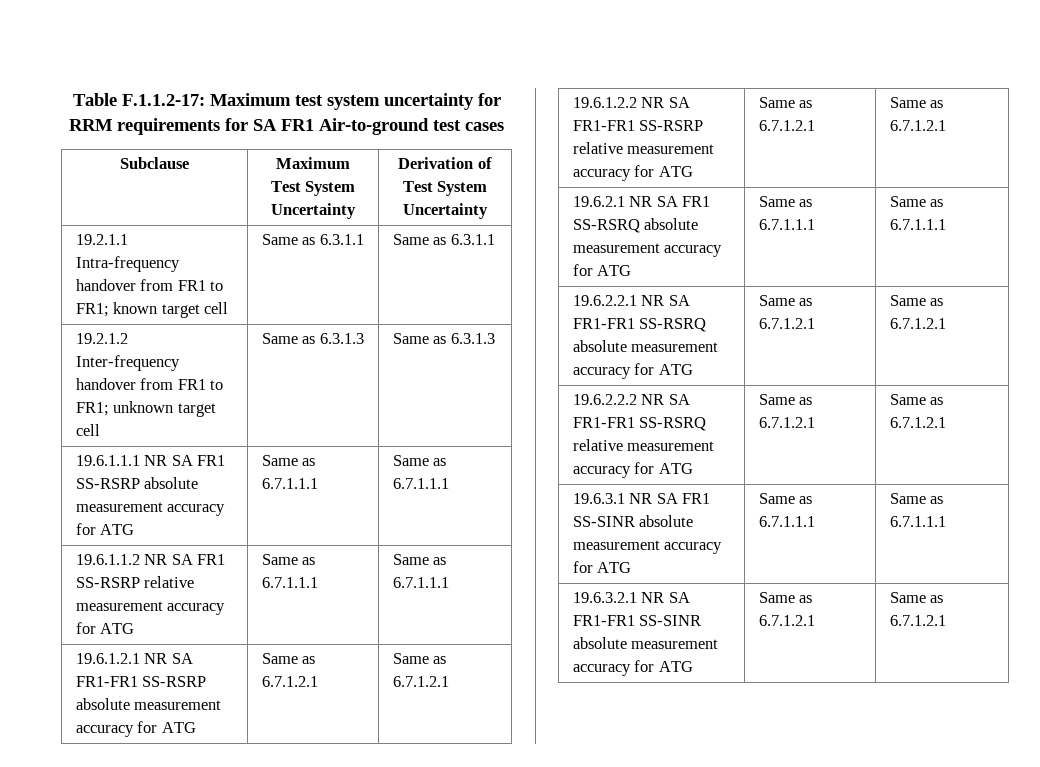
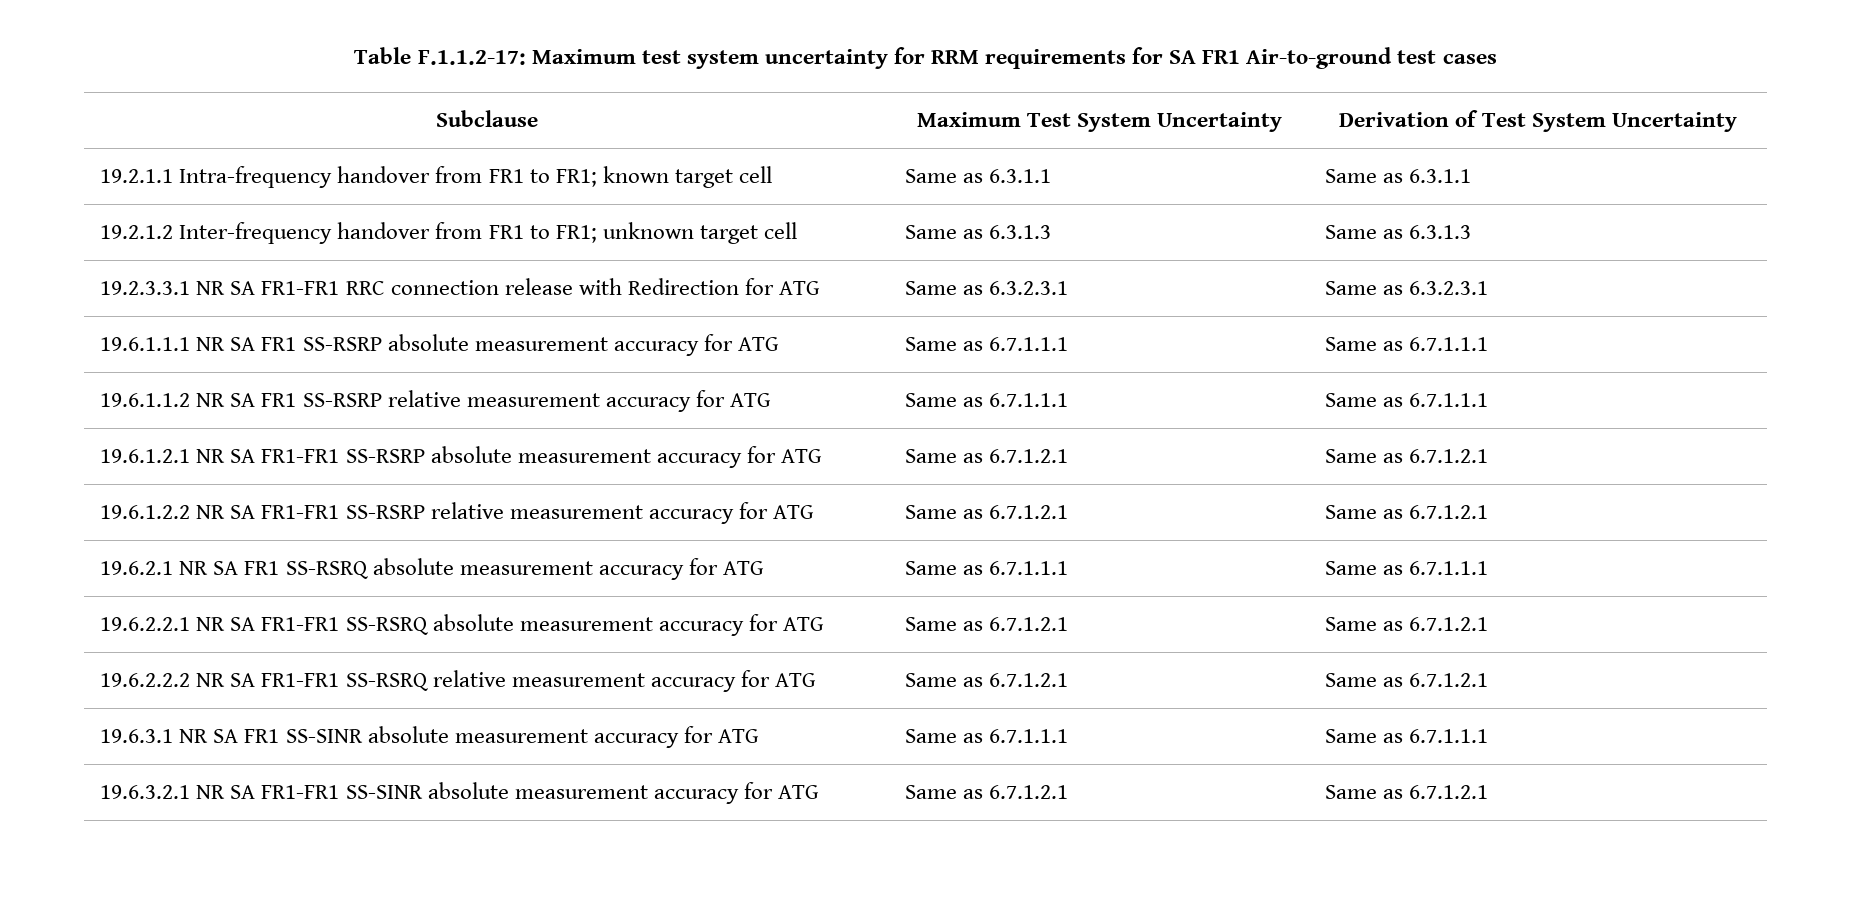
+ 19.2.3.3.1 NR SA FR1-FR1 RRC connection release with Redirection for ATG | Same as 6.3.2.3.1 | Same as 6.3.2.3.1

